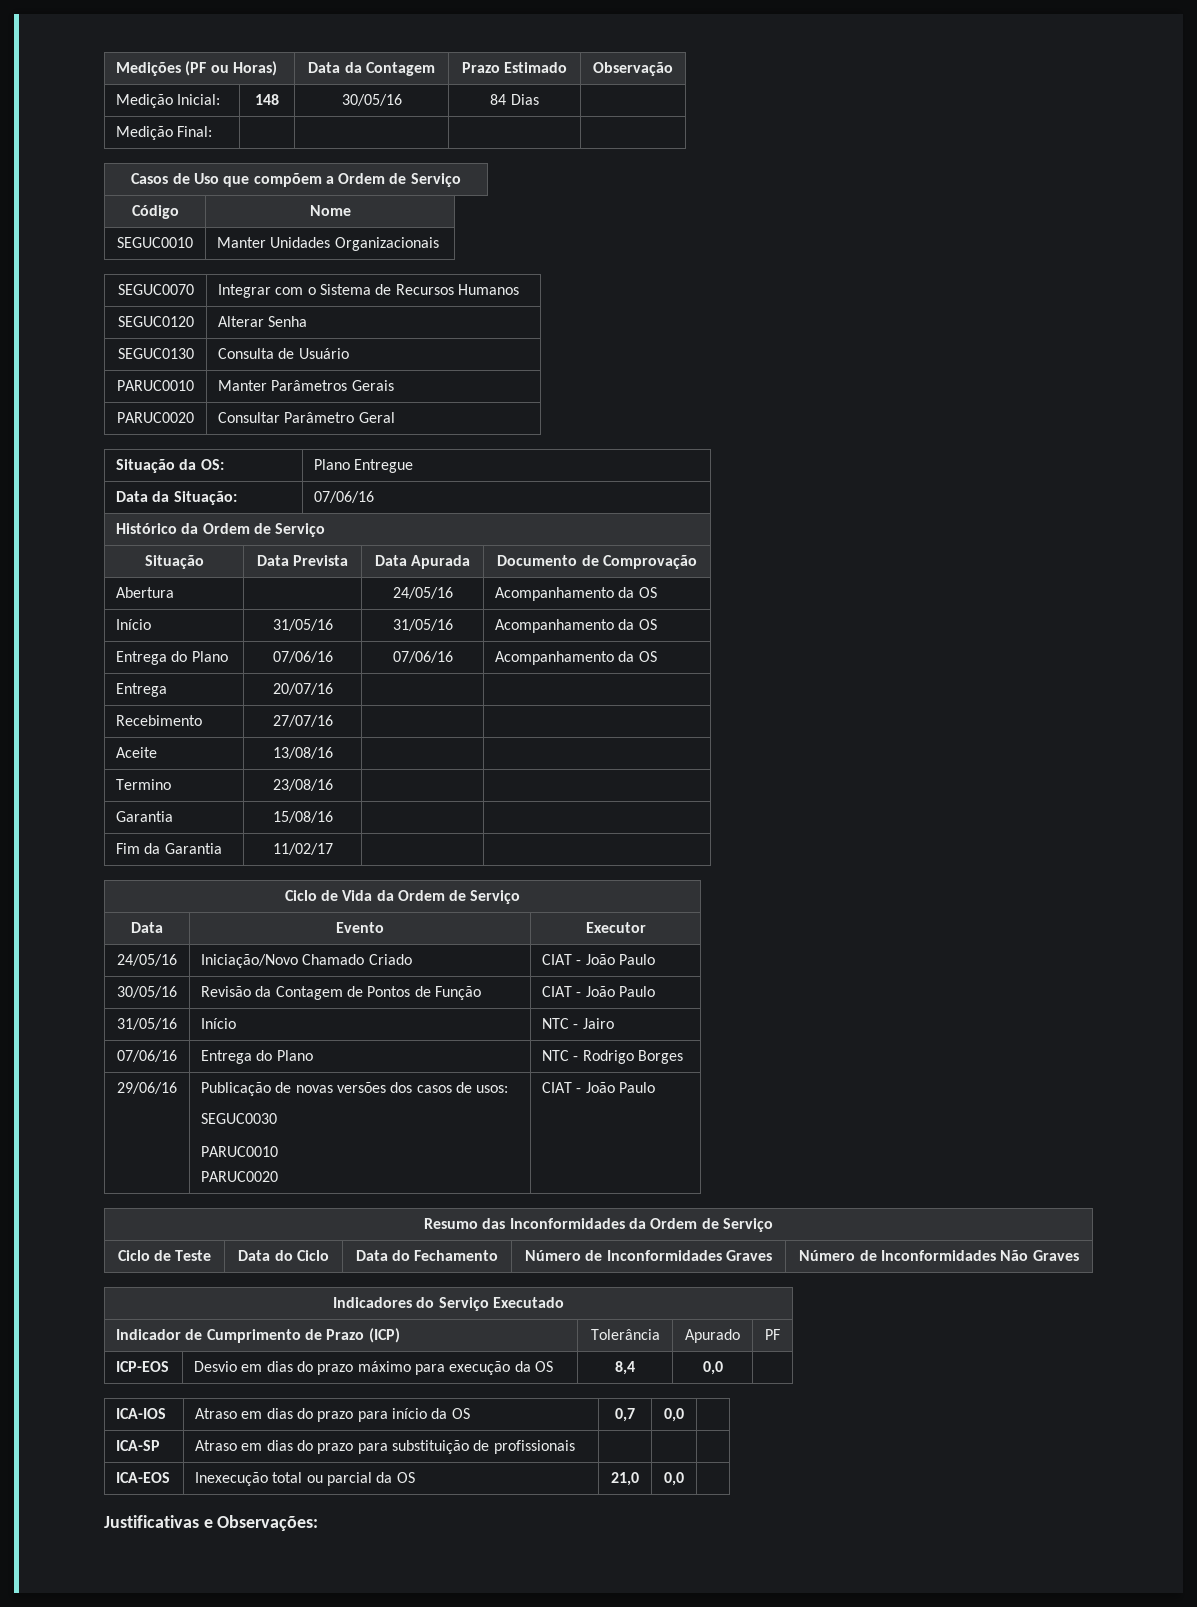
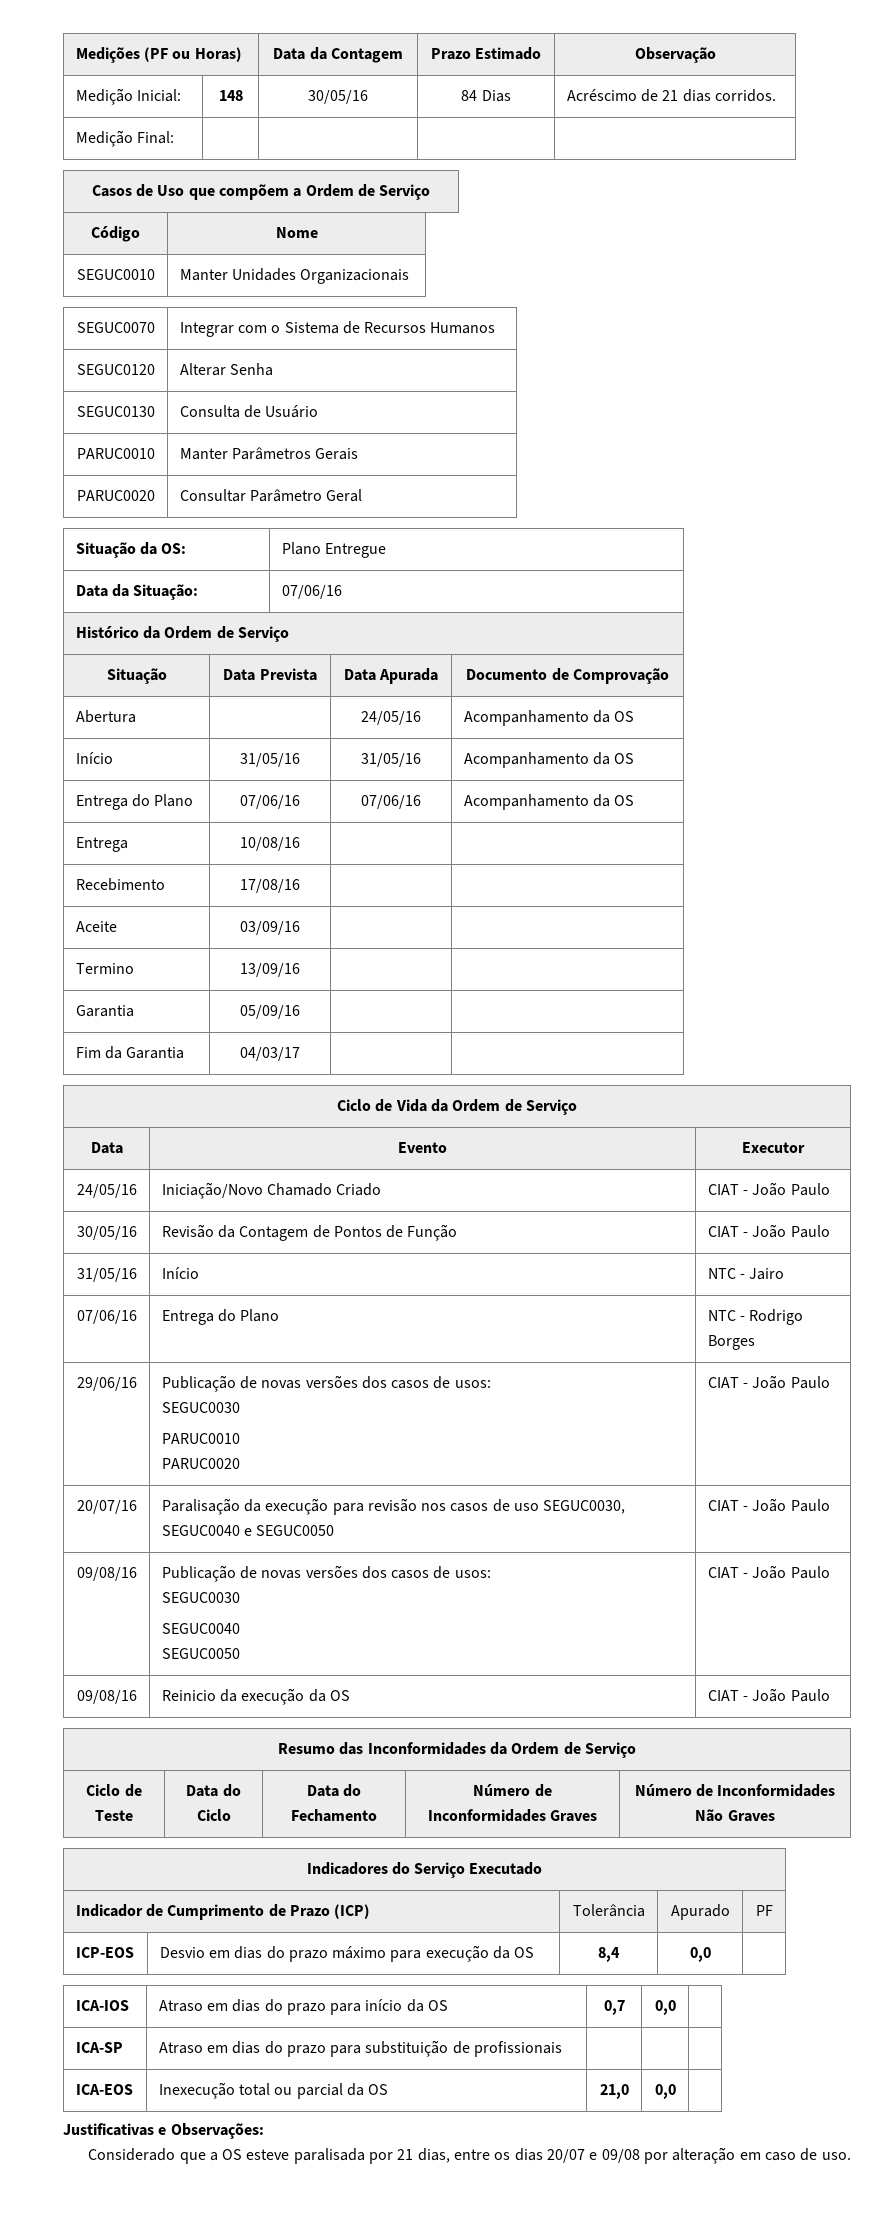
- Medição Inicial: | 148 | 30/05/16 | 84 Dias |
+ Medição Inicial: | 148 | 30/05/16 | 84 Dias | Acréscimo de 21 dias corridos.
- Entrega | 20/07/16 | |
+ Entrega | 10/08/16 | |
- Recebimento | 27/07/16 | |
+ Recebimento | 17/08/16 | |
- Aceite | 13/08/16 | |
+ Aceite | 03/09/16 | |
- Termino | 23/08/16 | |
- Garantia | 15/08/16 | |
+ Termino | 13/09/16 | |
+ Garantia | 05/09/16 | |
- Fim da Garantia | 11/02/17 | |
+ Fim da Garantia | 04/03/17 | |
+ 20/07/16 | Paralisação da execução para revisão nos casos de uso SEGUC0030, SEGUC0040 e SEGUC0050 | CIAT - João Paulo
+ 09/08/16 | Publicação de novas versões dos casos de usos:
+ SEGUC0030
+ SEGUC0040
+ SEGUC0050 | CIAT - João Paulo
+ 09/08/16 | Reinicio da execução da OS | CIAT - João Paulo
+ Considerado que a OS esteve paralisada por 21 dias, entre os dias 20/07 e 09/08 por alteração em caso de uso.

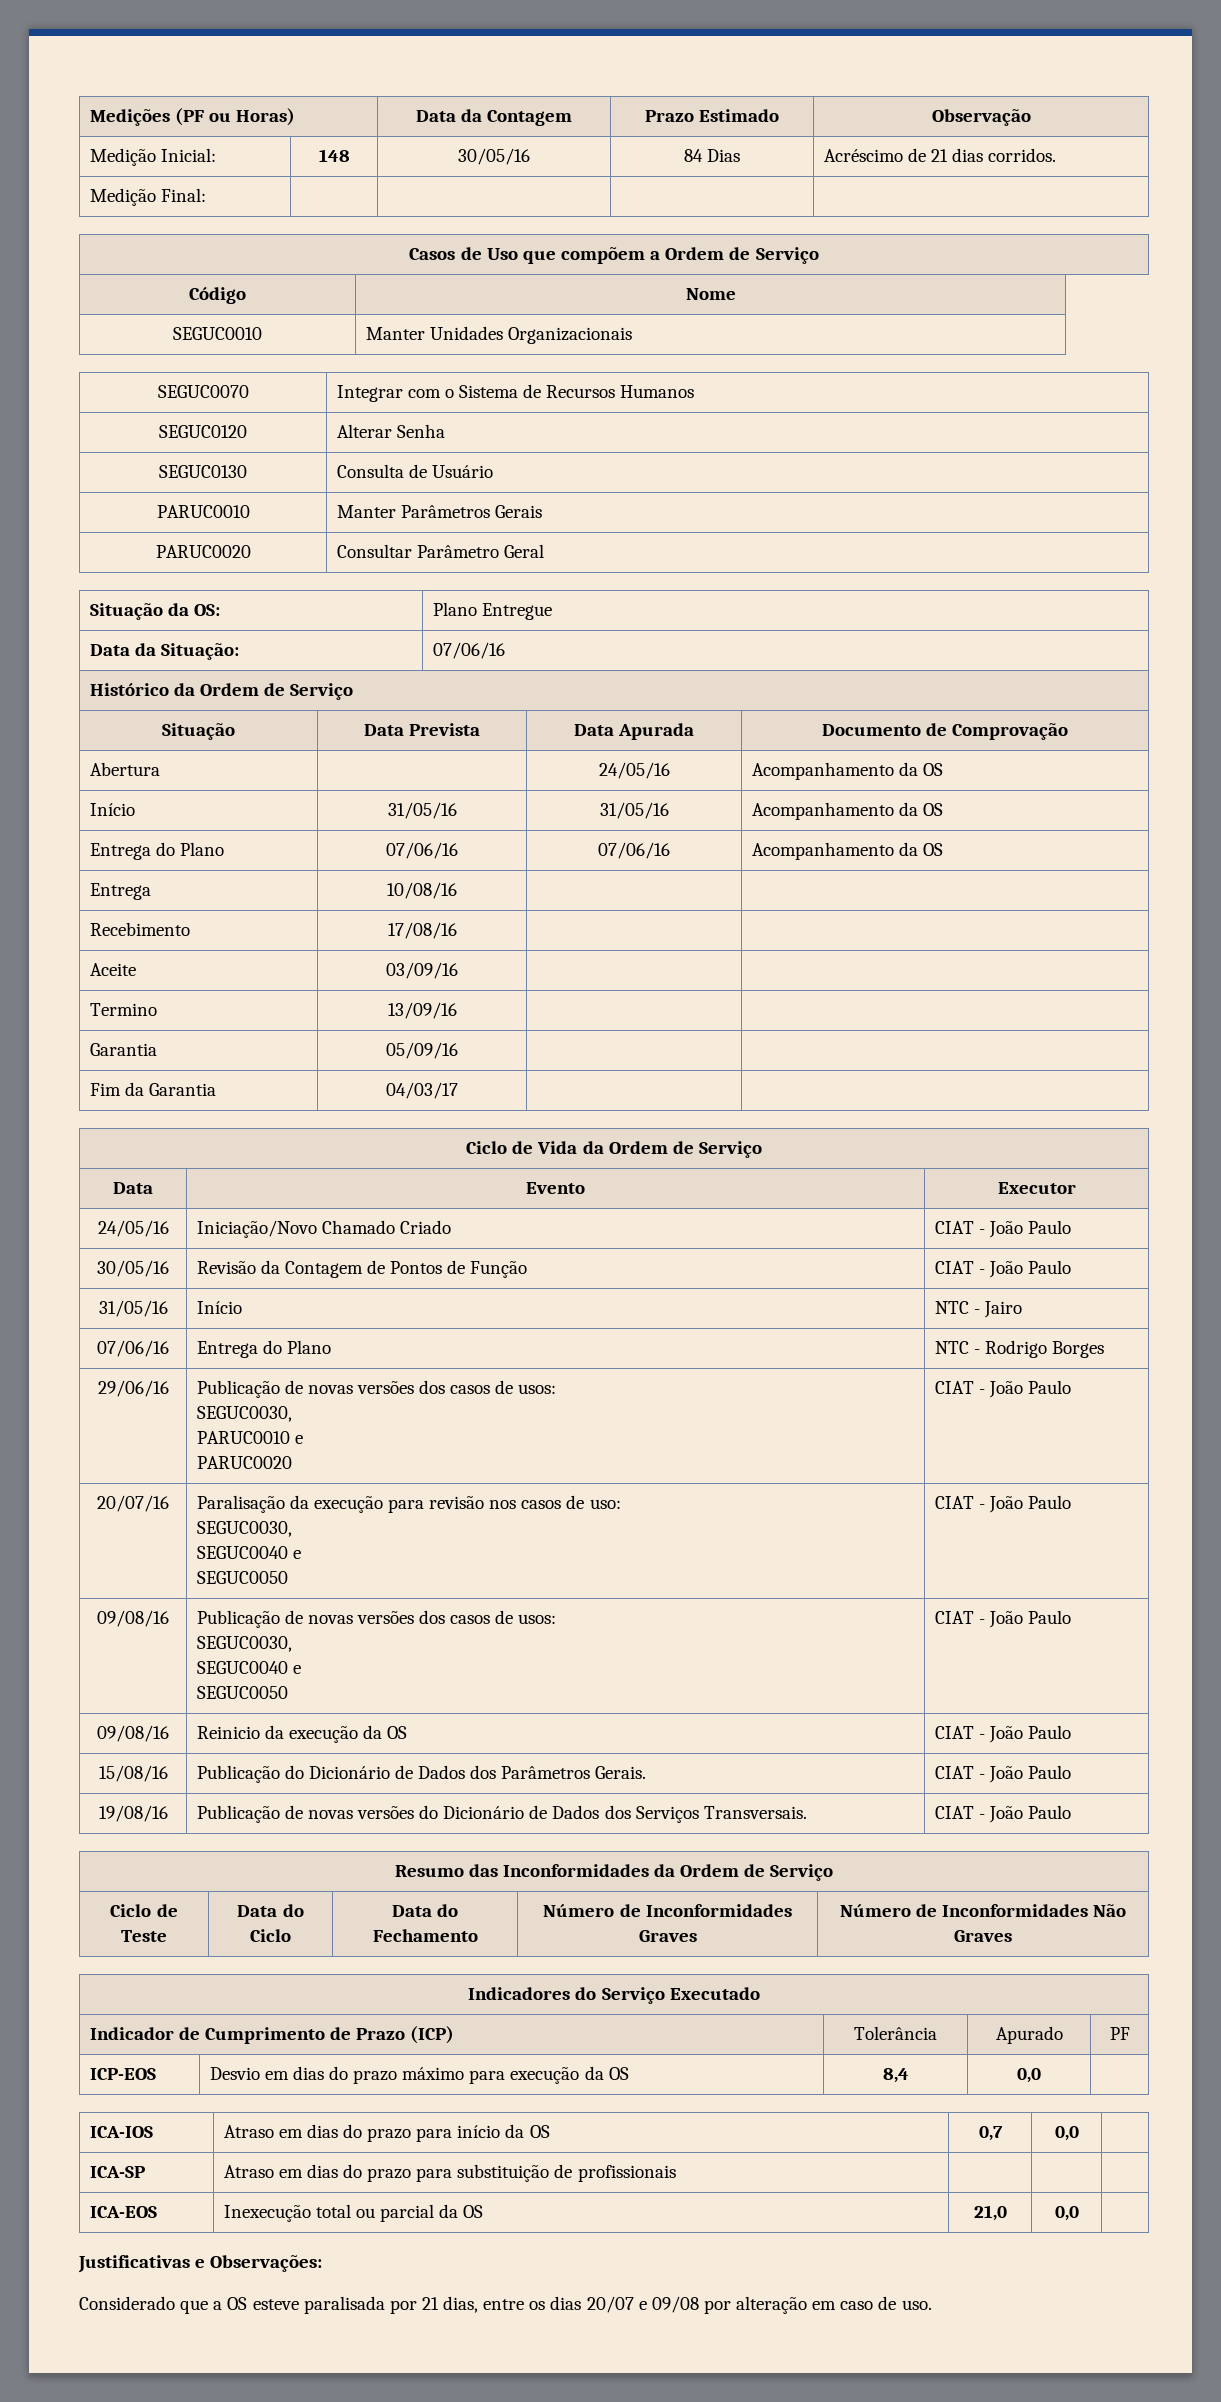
  29/06/16 | Publicação de novas versões dos casos de usos:
- SEGUC0030
- PARUC0010
+ SEGUC0030,
+ PARUC0010 e
- 20/07/16 | Paralisação da execução para revisão nos casos de uso SEGUC0030, SEGUC0040 e SEGUC0050 | CIAT - João Paulo
+ 20/07/16 | Paralisação da execução para revisão nos casos de uso:
+ SEGUC0030,
+ SEGUC0040 e
+ SEGUC0050 | CIAT - João Paulo
  09/08/16 | Publicação de novas versões dos casos de usos:
- SEGUC0030
- SEGUC0040
+ SEGUC0030,
+ SEGUC0040 e
+ 15/08/16 | Publicação do Dicionário de Dados dos Parâmetros Gerais. | CIAT - João Paulo
+ 19/08/16 | Publicação de novas versões do Dicionário de Dados dos Serviços Transversais. | CIAT - João Paulo

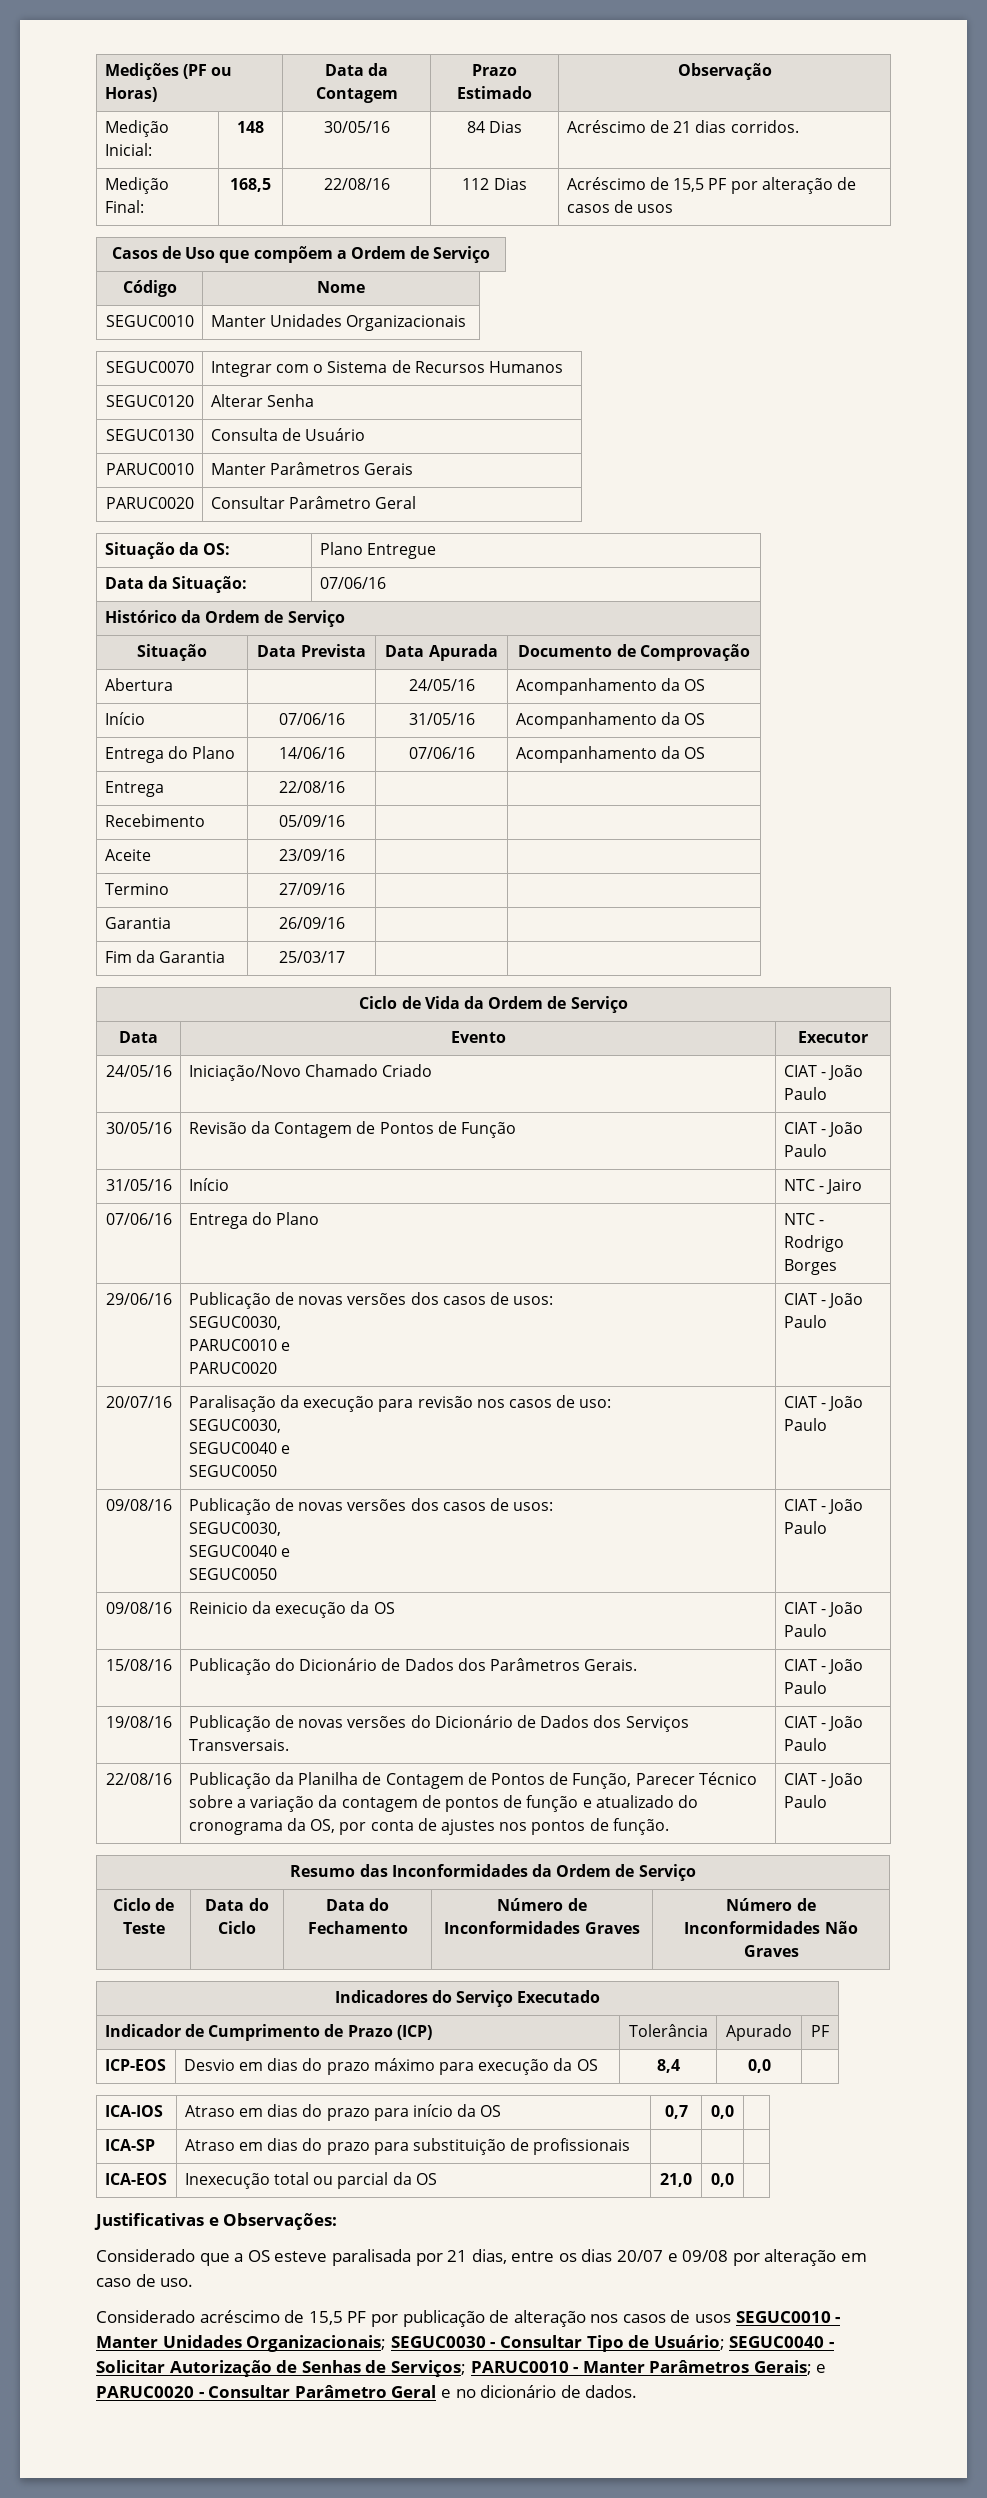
- Medição Final: | | | |
+ Medição Final: | 168,5 | 22/08/16 | 112 Dias | Acréscimo de 15,5 PF por alteração de casos de usos
- Início | 31/05/16 | 31/05/16 | Acompanhamento da OS
+ Início | 07/06/16 | 31/05/16 | Acompanhamento da OS
- Entrega do Plano | 07/06/16 | 07/06/16 | Acompanhamento da OS
+ Entrega do Plano | 14/06/16 | 07/06/16 | Acompanhamento da OS
- Entrega | 10/08/16 | |
+ Entrega | 22/08/16 | |
- Recebimento | 17/08/16 | |
+ Recebimento | 05/09/16 | |
- Aceite | 03/09/16 | |
+ Aceite | 23/09/16 | |
- Termino | 13/09/16 | |
- Garantia | 05/09/16 | |
+ Termino | 27/09/16 | |
+ Garantia | 26/09/16 | |
- Fim da Garantia | 04/03/17 | |
+ Fim da Garantia | 25/03/17 | |
+ 22/08/16 | Publicação da Planilha de Contagem de Pontos de Função, Parecer Técnico sobre a variação da contagem de pontos de função e atualizado do cronograma da OS, por conta de ajustes nos pontos de função. | CIAT - João Paulo
+ Considerado acréscimo de 15,5 PF por publicação de alteração nos casos de usos SEGUC0010 - Manter Unidades Organizacionais; SEGUC0030 - Consultar Tipo de Usuário; SEGUC0040 - Solicitar Autorização de Senhas de Serviços; PARUC0010 - Manter Parâmetros Gerais; e PARUC0020 - Consultar Parâmetro Geral e no dicionário de dados.

